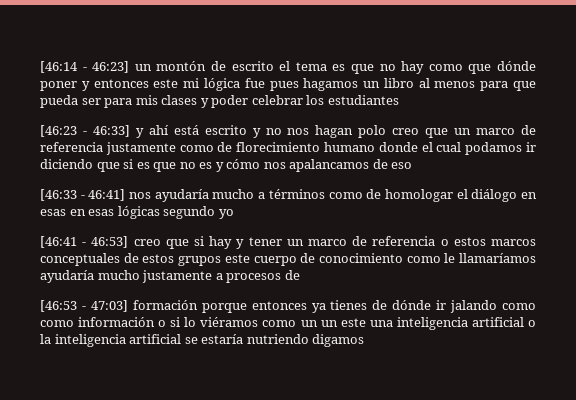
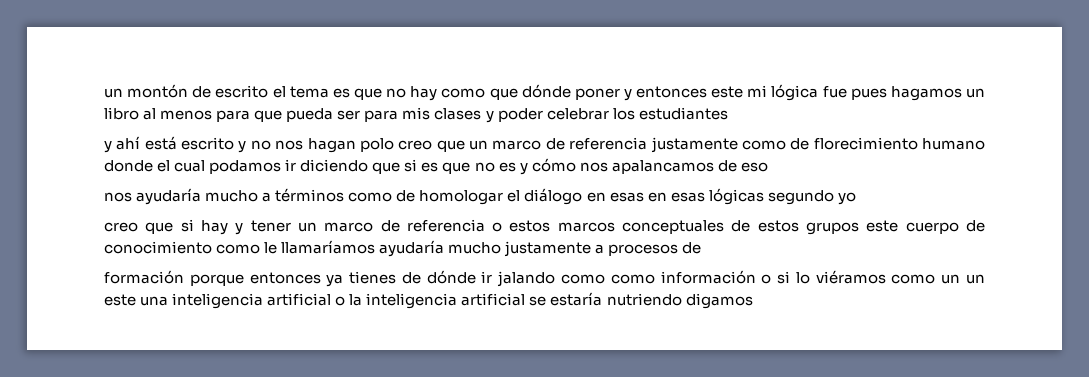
- [46:14 - 46:23] un montón de escrito el tema es que no hay como que dónde poner y entonces este mi lógica fue pues hagamos un libro al menos para que pueda ser para mis clases y poder celebrar los estudiantes
+ un montón de escrito el tema es que no hay como que dónde poner y entonces este mi lógica fue pues hagamos un libro al menos para que pueda ser para mis clases y poder celebrar los estudiantes
- [46:23 - 46:33] y ahí está escrito y no nos hagan polo creo que un marco de referencia justamente como de florecimiento humano donde el cual podamos ir diciendo que si es que no es y cómo nos apalancamos de eso
+ y ahí está escrito y no nos hagan polo creo que un marco de referencia justamente como de florecimiento humano donde el cual podamos ir diciendo que si es que no es y cómo nos apalancamos de eso
- [46:33 - 46:41] nos ayudaría mucho a términos como de homologar el diálogo en esas en esas lógicas segundo yo
+ nos ayudaría mucho a términos como de homologar el diálogo en esas en esas lógicas segundo yo
- [46:41 - 46:53] creo que si hay y tener un marco de referencia o estos marcos conceptuales de estos grupos este cuerpo de conocimiento como le llamaríamos ayudaría mucho justamente a procesos de
+ creo que si hay y tener un marco de referencia o estos marcos conceptuales de estos grupos este cuerpo de conocimiento como le llamaríamos ayudaría mucho justamente a procesos de
- [46:53 - 47:03] formación porque entonces ya tienes de dónde ir jalando como como información o si lo viéramos como un un este una inteligencia artificial o la inteligencia artificial se estaría nutriendo digamos
+ formación porque entonces ya tienes de dónde ir jalando como como información o si lo viéramos como un un este una inteligencia artificial o la inteligencia artificial se estaría nutriendo digamos

